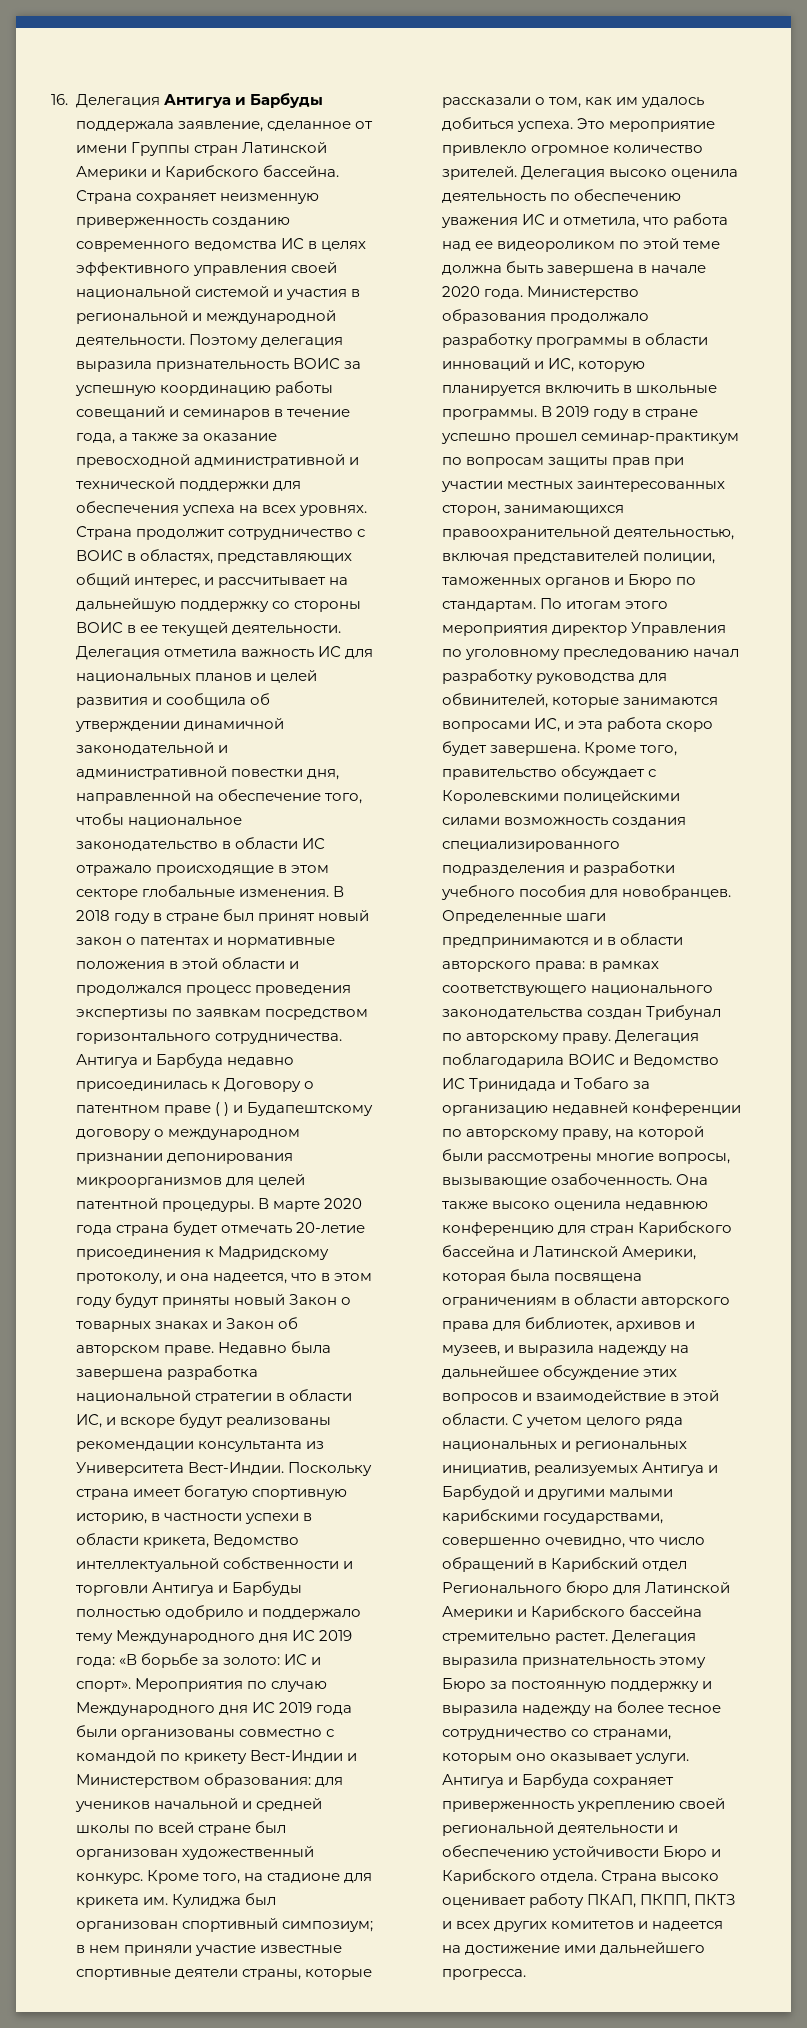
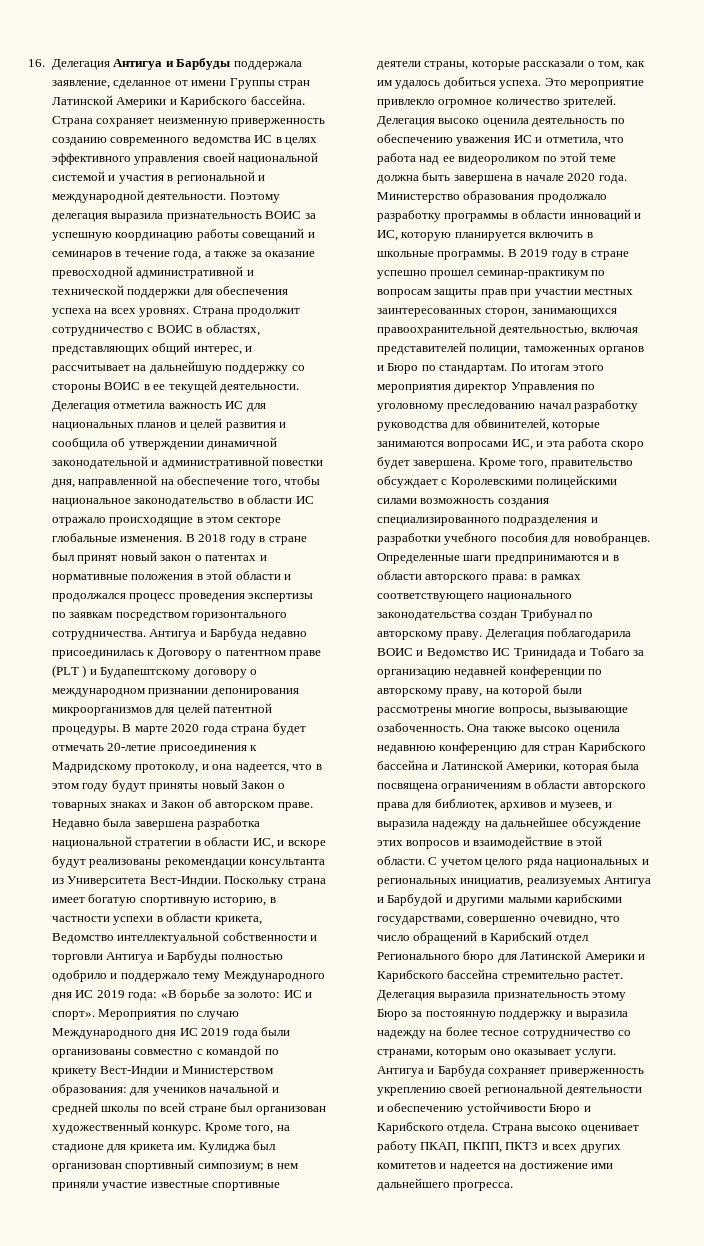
- Антигуа и Барбуда недавно присоединилась к Договору о патентном праве ( ) и Будапештскому договору о международном признании депонирования микроорганизмов для целей патентной процедуры.
+ Антигуа и Барбуда недавно присоединилась к Договору о патентном праве (PLT ) и Будапештскому договору о международном признании депонирования микроорганизмов для целей патентной процедуры.

